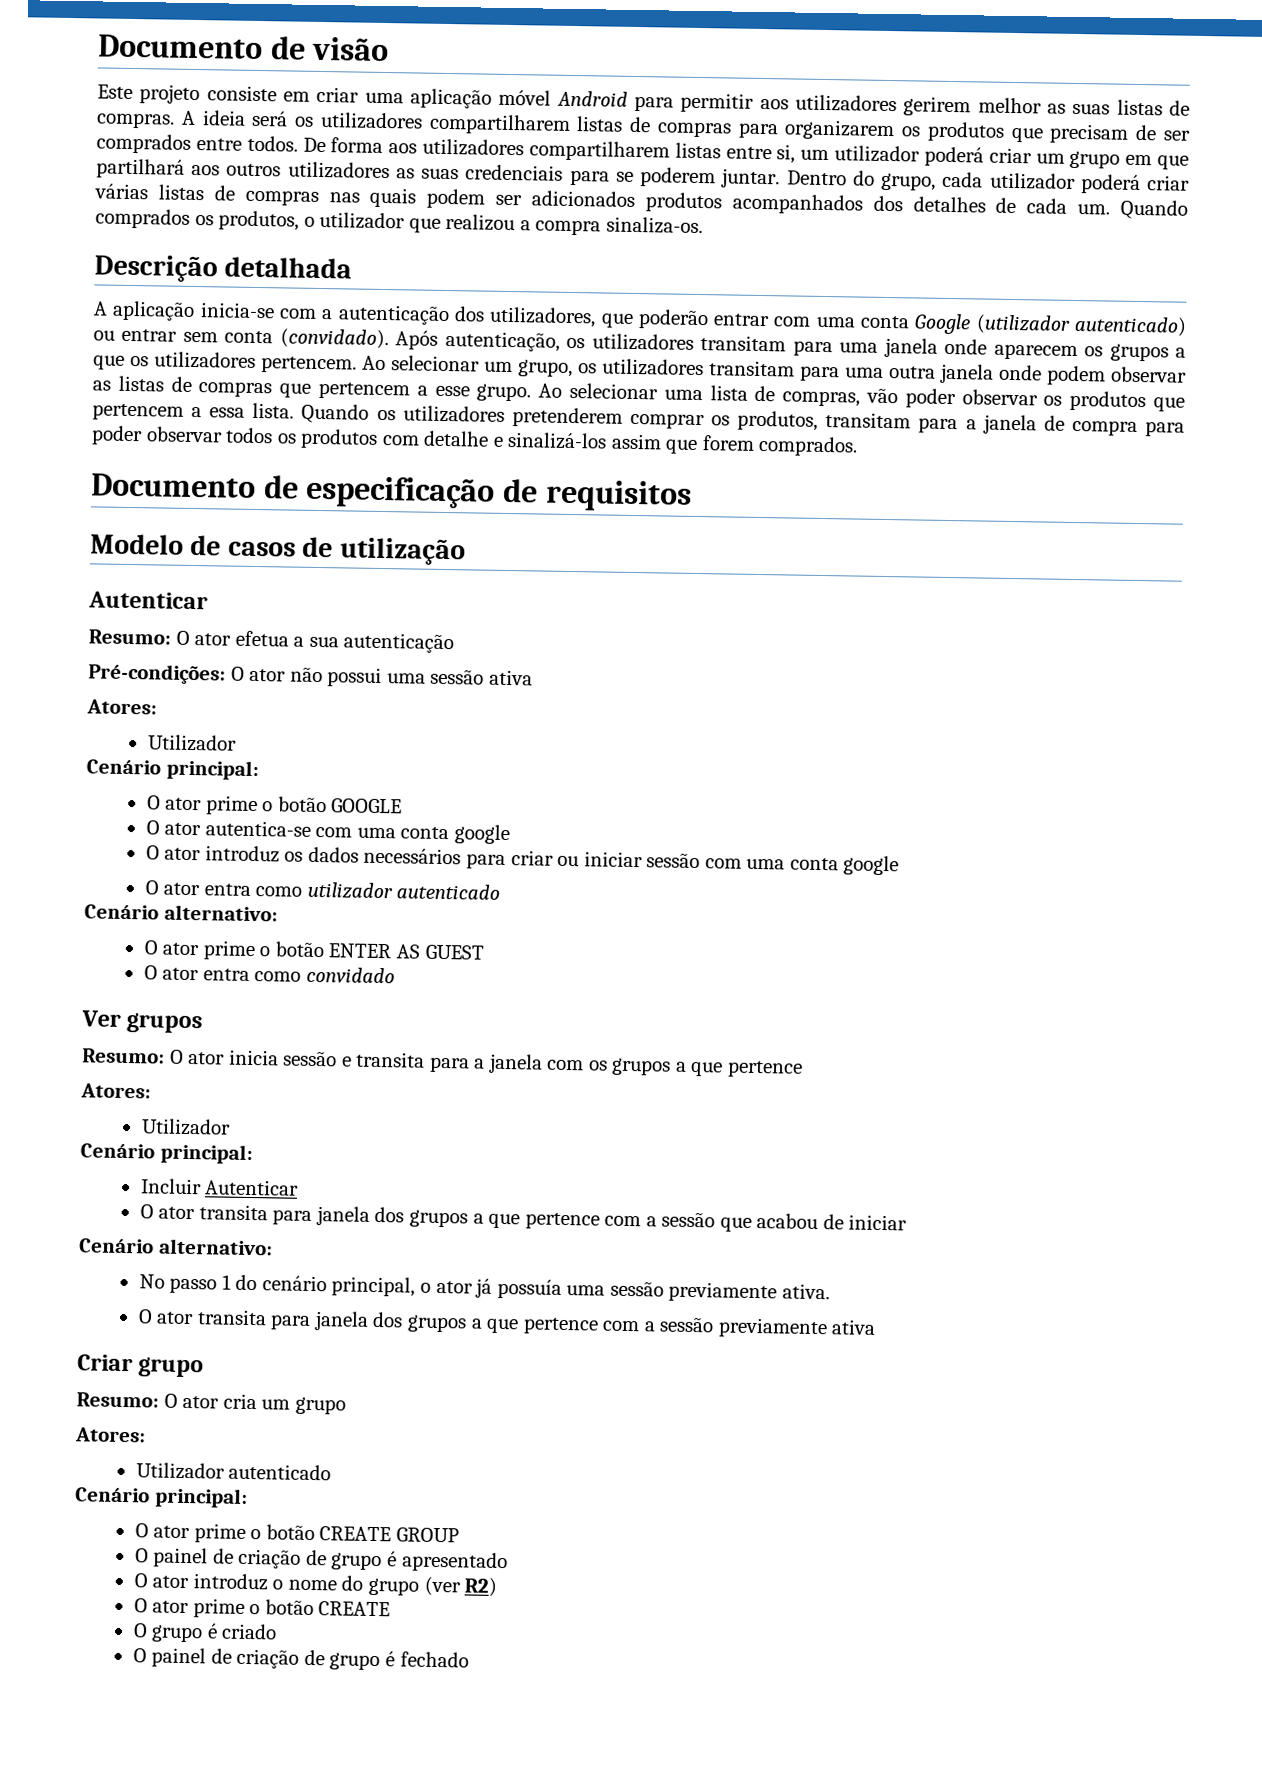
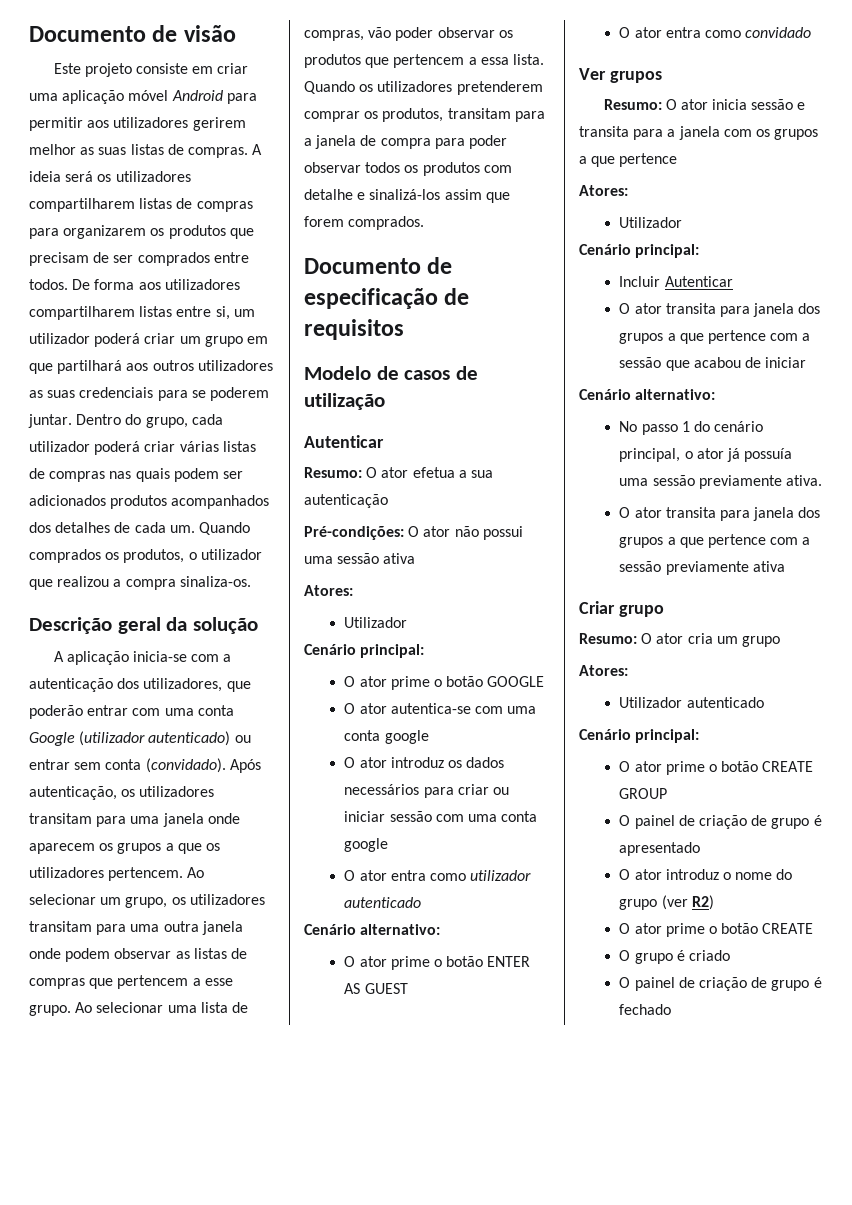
- Descrição detalhada
+ Descrição geral da solução

